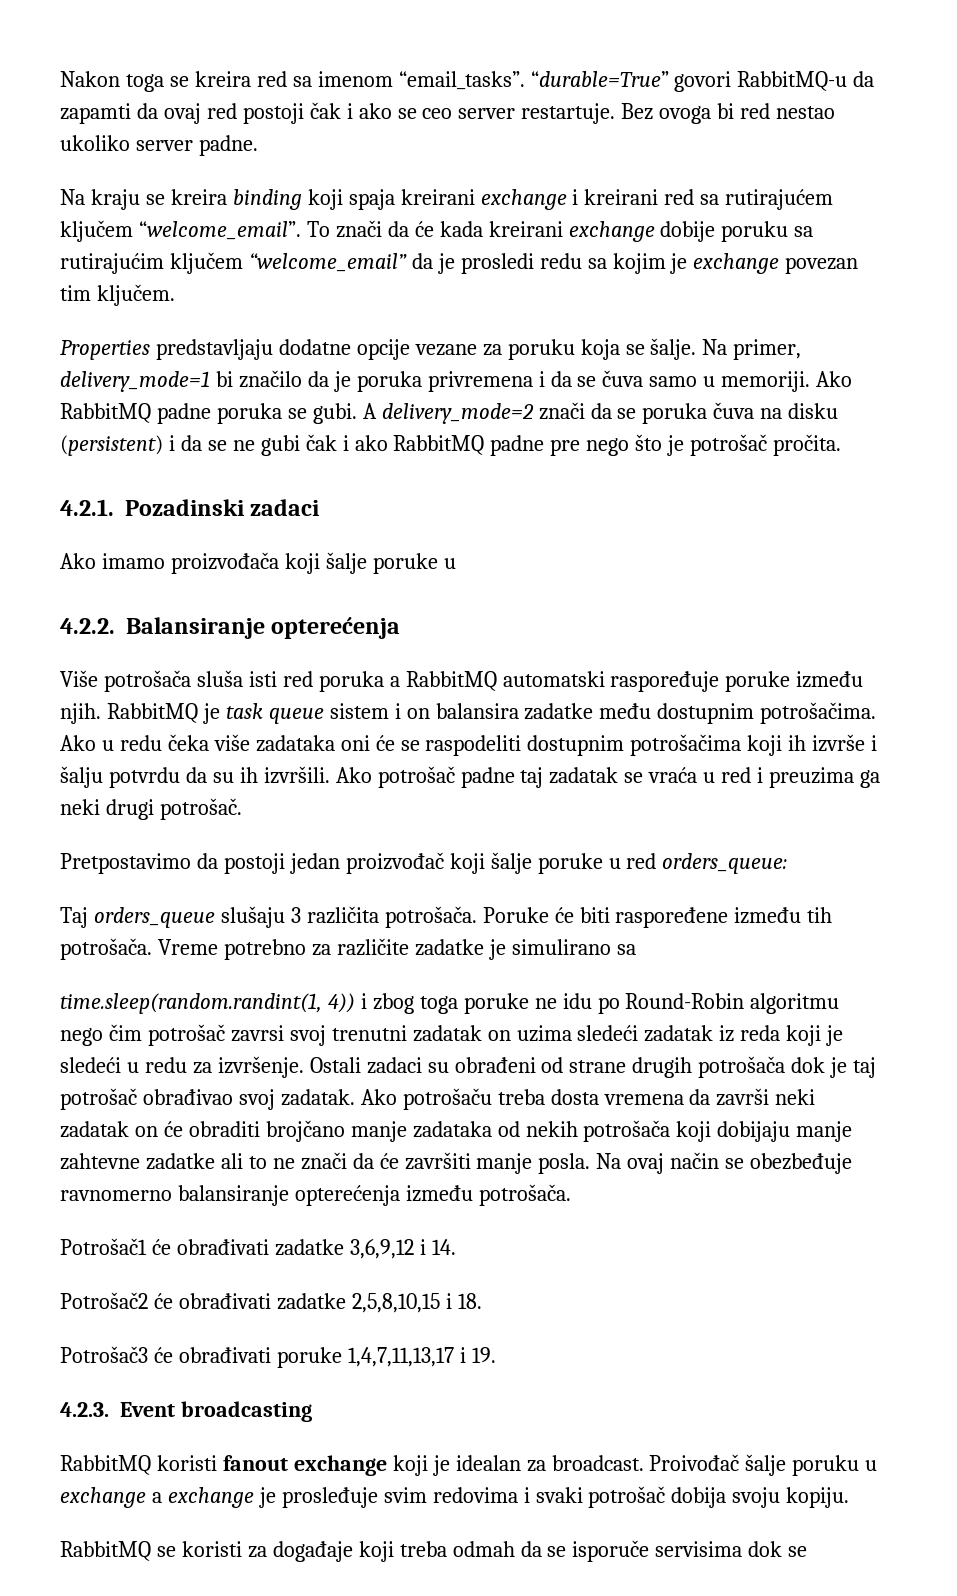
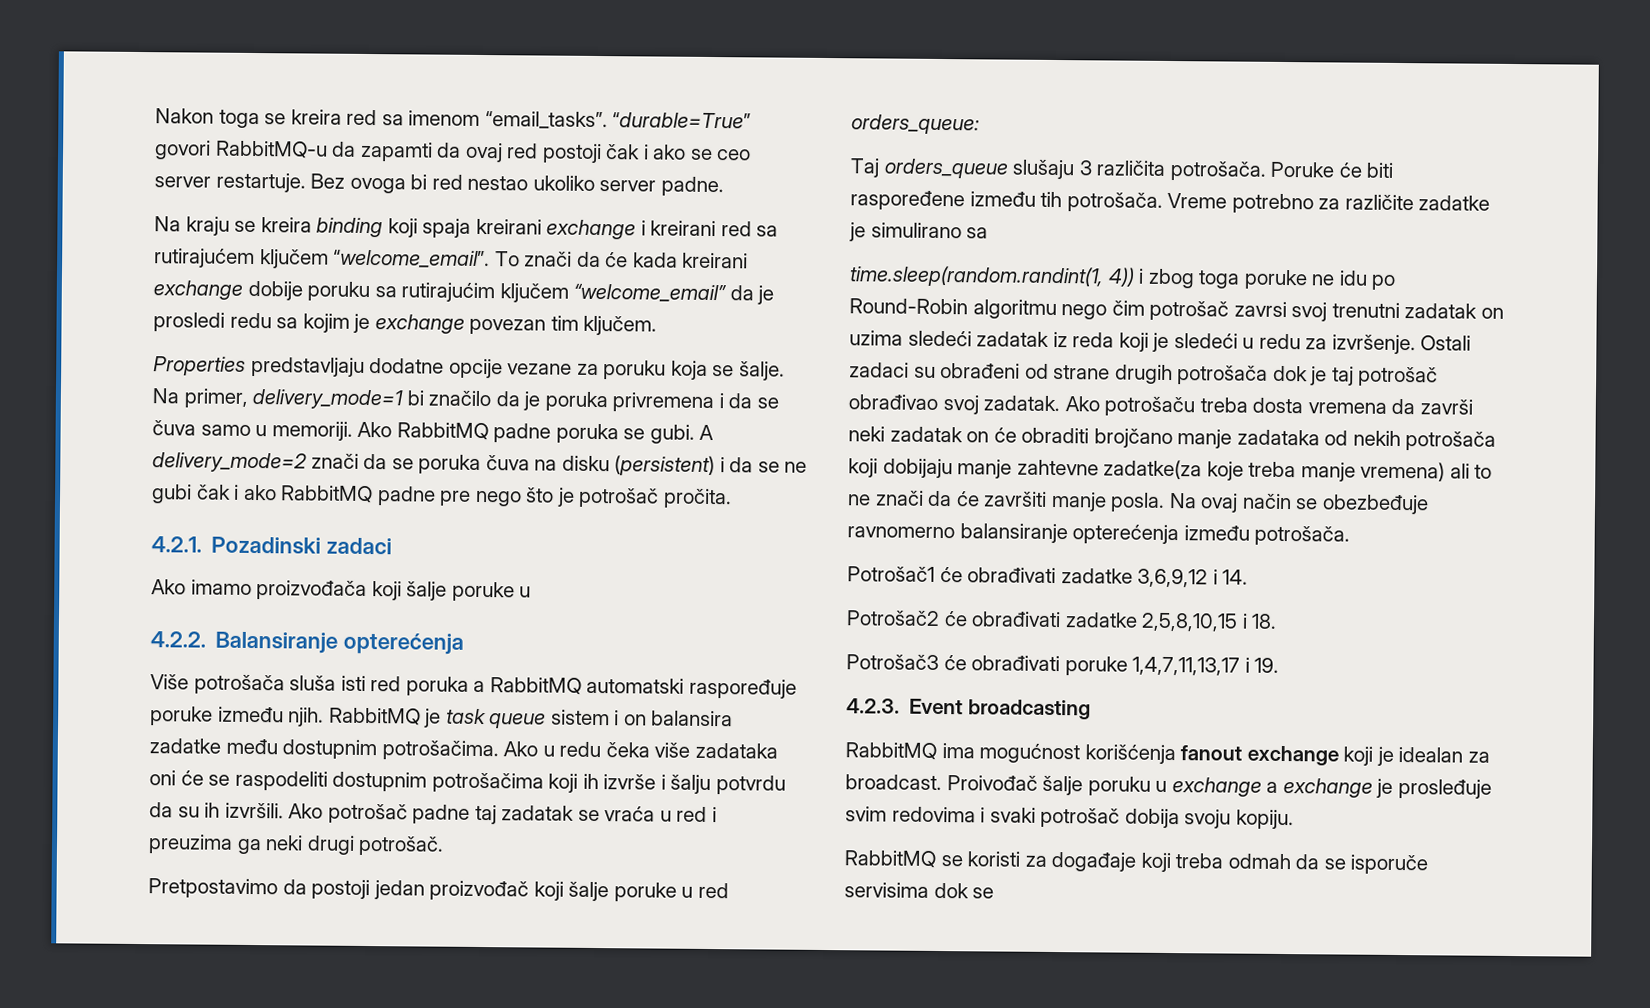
- Ako potrošaču treba dosta vremena da završi neki zadatak on će obraditi brojčano manje zadataka od nekih potrošača koji dobijaju manje zahtevne zadatke ali to ne znači da će završiti manje posla.
+ Ako potrošaču treba dosta vremena da završi neki zadatak on će obraditi brojčano manje zadataka od nekih potrošača koji dobijaju manje zahtevne zadatke(za koje treba manje vremena) ali to ne znači da će završiti manje posla.
- RabbitMQ koristi fanout exchange koji je idealan za broadcast.
+ RabbitMQ ima mogućnost korišćenja fanout exchange koji je idealan za broadcast.

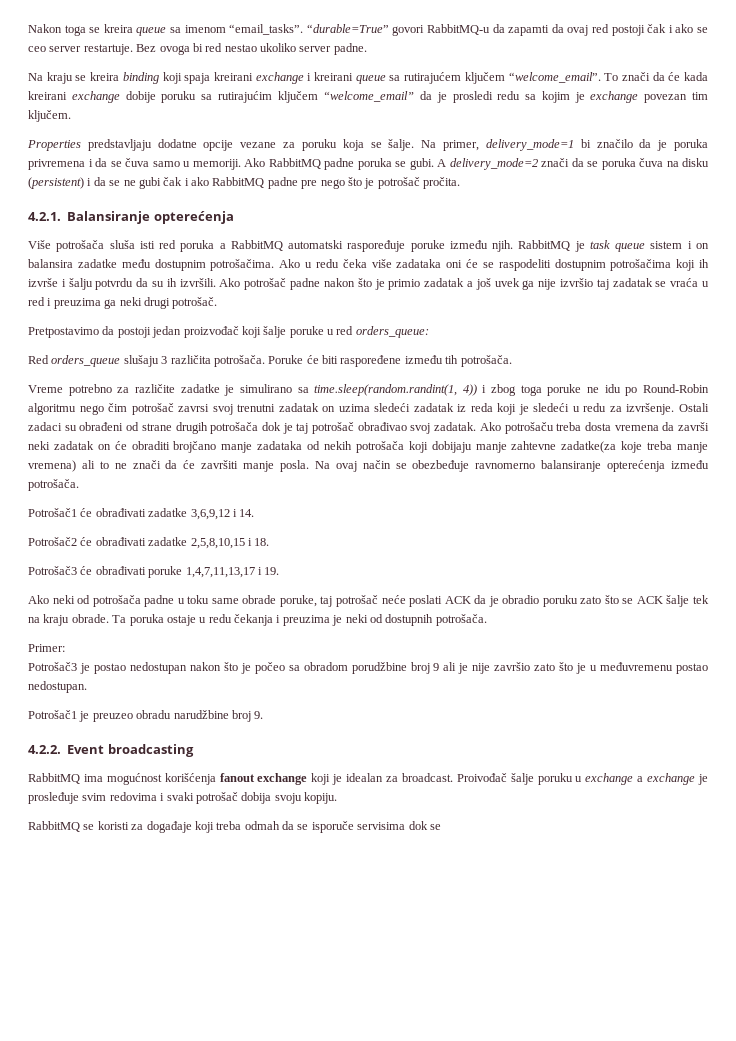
- Nakon toga se kreira red sa imenom “email_tasks”.
+ Nakon toga se kreira queue sa imenom “email_tasks”.
- Na kraju se kreira binding koji spaja kreirani exchange i kreirani red sa rutirajućem ključem “welcome_email”.
+ Na kraju se kreira binding koji spaja kreirani exchange i kreirani queue sa rutirajućem ključem “welcome_email”.
- 4.2.1. Pozadinski zadaci
- Ako imamo proizvođača koji šalje poruke u
- 4.2.2. Balansiranje opterećenja
+ 4.2.1. Balansiranje opterećenja
- Ako potrošač padne taj zadatak se vraća u red i preuzima ga neki drugi potrošač.
+ Ako potrošač padne nakon što je primio zadatak a još uvek ga nije izvršio taj zadatak se vraća u red i preuzima ga neki drugi potrošač.
- Taj orders_queue slušaju 3 različita potrošača.
+ Red orders_queue slušaju 3 različita potrošača.
- Poruke će biti raspoređene između tih potrošača. Vreme potrebno za različite zadatke je simulirano sa
- time.sleep(random.randint(1, 4)) i zbog toga poruke ne idu po Round-Robin algoritmu nego čim potrošač zavrsi svoj trenutni zadatak on uzima sledeći zadatak iz reda koji je sledeći u redu za izvršenje.
+ Poruke će biti raspoređene između tih potrošača.
+ Vreme potrebno za različite zadatke je simulirano sa time.sleep(random.randint(1, 4)) i zbog toga poruke ne idu po Round-Robin algoritmu nego čim potrošač zavrsi svoj trenutni zadatak on uzima sledeći zadatak iz reda koji je sledeći u redu za izvršenje.
- 4.2.3. Event broadcasting
+ Ako neki od potrošača padne u toku same obrade poruke, taj potrošač neće poslati ACK da je obradio poruku zato što se ACK šalje tek na kraju obrade. Ta poruka ostaje u redu čekanja i preuzima je neki od dostupnih potrošača.
+ Primer:
+ Potrošač3 je postao nedostupan nakon što je počeo sa obradom porudžbine broj 9 ali je nije završio zato što je u međuvremenu postao nedostupan.
+ Potrošač1 je preuzeo obradu narudžbine broj 9.
+ 4.2.2. Event broadcasting

